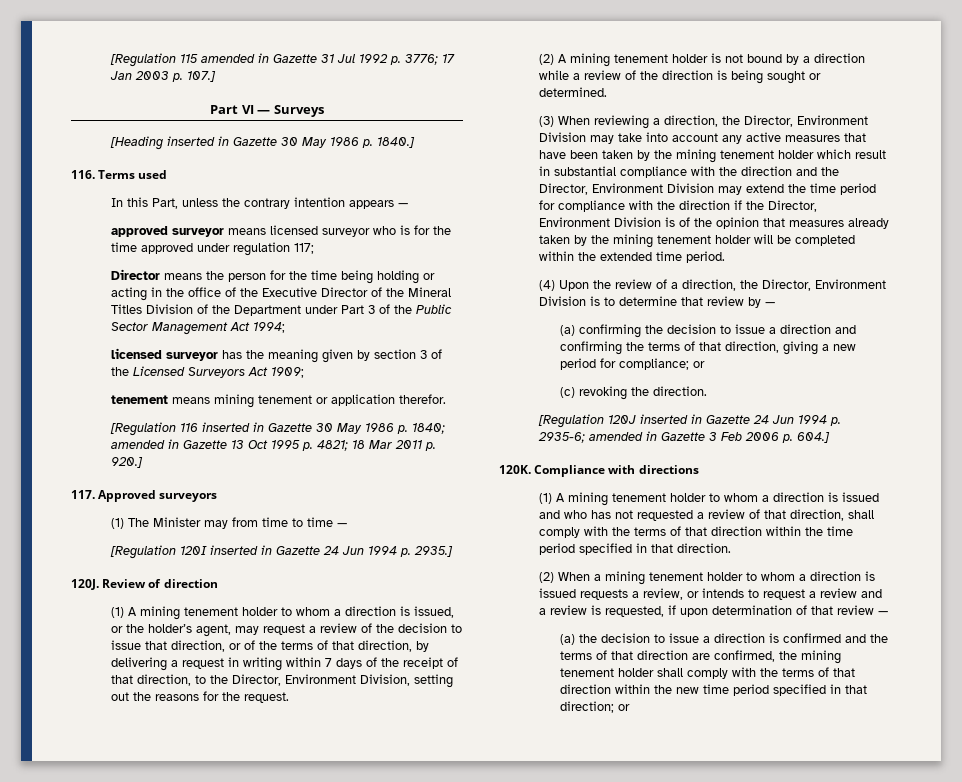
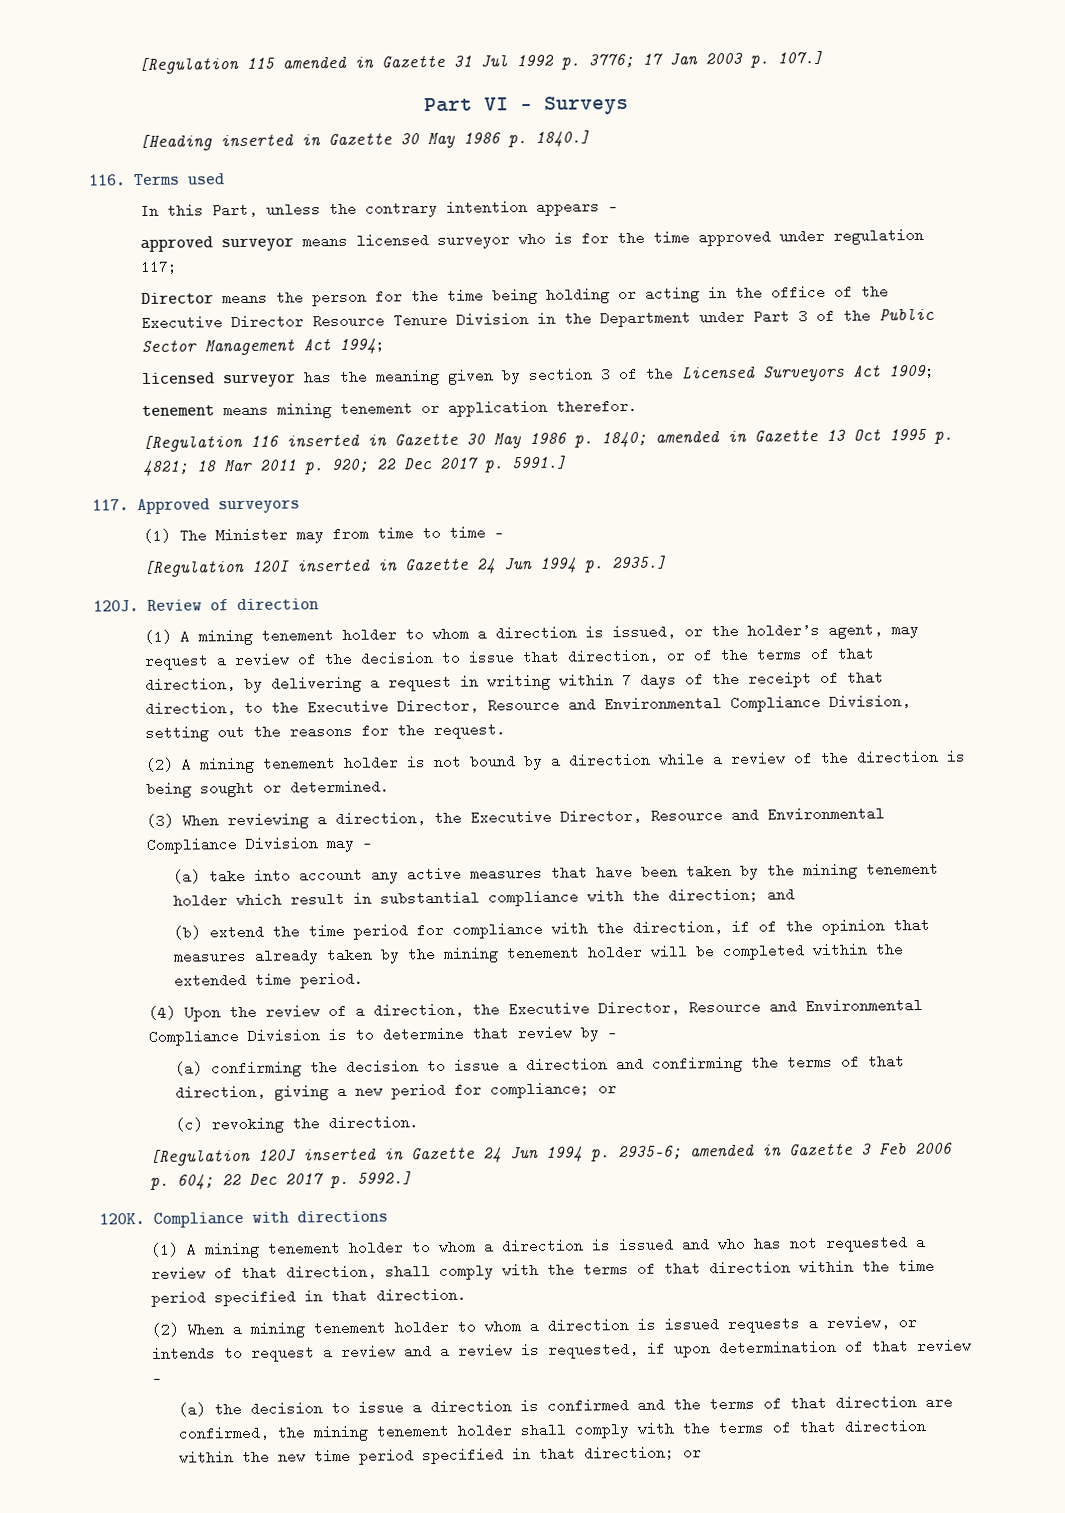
- Director means the person for the time being holding or acting in the office of the Executive Director of the Mineral Titles Division of the Department under Part 3 of the Public Sector Management Act 1994;
+ Director means the person for the time being holding or acting in the office of the Executive Director Resource Tenure Division in the Department under Part 3 of the Public Sector Management Act 1994;
- [Regulation 116 inserted in Gazette 30 May 1986 p. 1840; amended in Gazette 13 Oct 1995 p. 4821; 18 Mar 2011 p. 920.]
+ [Regulation 116 inserted in Gazette 30 May 1986 p. 1840; amended in Gazette 13 Oct 1995 p. 4821; 18 Mar 2011 p. 920; 22 Dec 2017 p. 5991.]
- (1) A mining tenement holder to whom a direction is issued, or the holder’s agent, may request a review of the decision to issue that direction, or of the terms of that direction, by delivering a request in writing within 7 days of the receipt of that direction, to the Director, Environment Division, setting out the reasons for the request.
+ (1) A mining tenement holder to whom a direction is issued, or the holder’s agent, may request a review of the decision to issue that direction, or of the terms of that direction, by delivering a request in writing within 7 days of the receipt of that direction, to the Executive Director, Resource and Environmental Compliance Division, setting out the reasons for the request.
- (3) When reviewing a direction, the Director, Environment Division may take into account any active measures that have been taken by the mining tenement holder which result in substantial compliance with the direction and the Director, Environment Division may extend the time period for compliance with the direction if the Director, Environment Division is of the opinion that measures already taken by the mining tenement holder will be completed within the extended time period.
+ (3) When reviewing a direction, the Executive Director, Resource and Environmental Compliance Division may —
+ (a) take into account any active measures that have been taken by the mining tenement holder which result in substantial compliance with the direction; and
+ (b) extend the time period for compliance with the direction, if of the opinion that measures already taken by the mining tenement holder will be completed within the extended time period.
- (4) Upon the review of a direction, the Director, Environment Division is to determine that review by —
+ (4) Upon the review of a direction, the Executive Director, Resource and Environmental Compliance Division is to determine that review by —
- [Regulation 120J inserted in Gazette 24 Jun 1994 p. 2935-6; amended in Gazette 3 Feb 2006 p. 604.]
+ [Regulation 120J inserted in Gazette 24 Jun 1994 p. 2935-6; amended in Gazette 3 Feb 2006 p. 604; 22 Dec 2017 p. 5992.]

